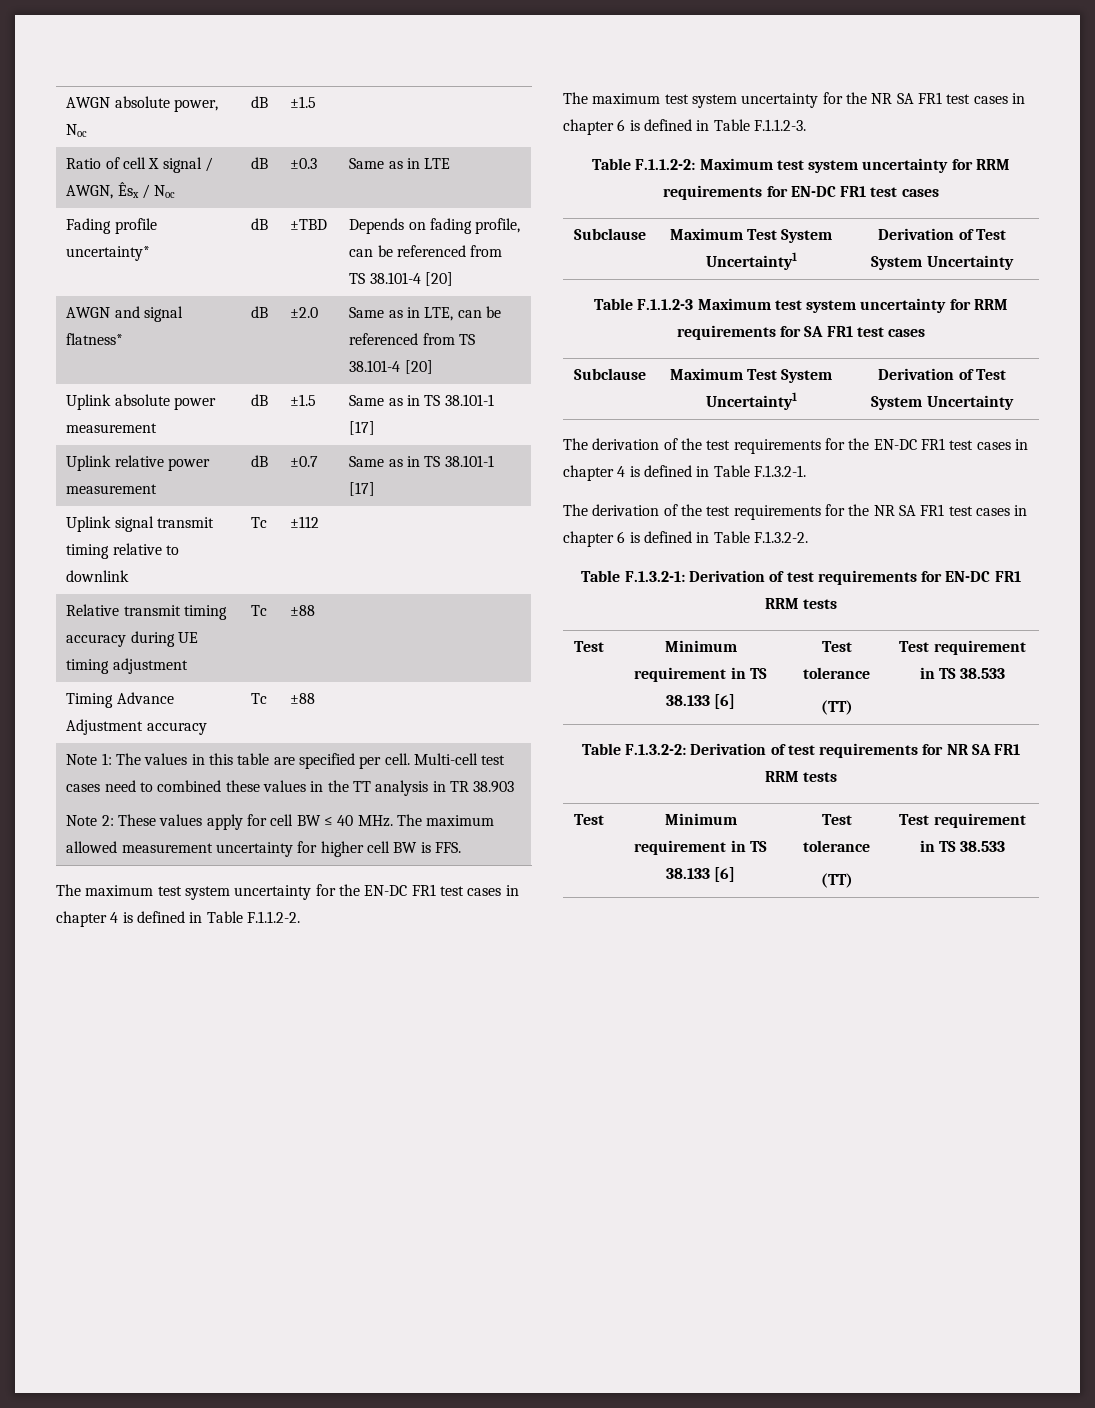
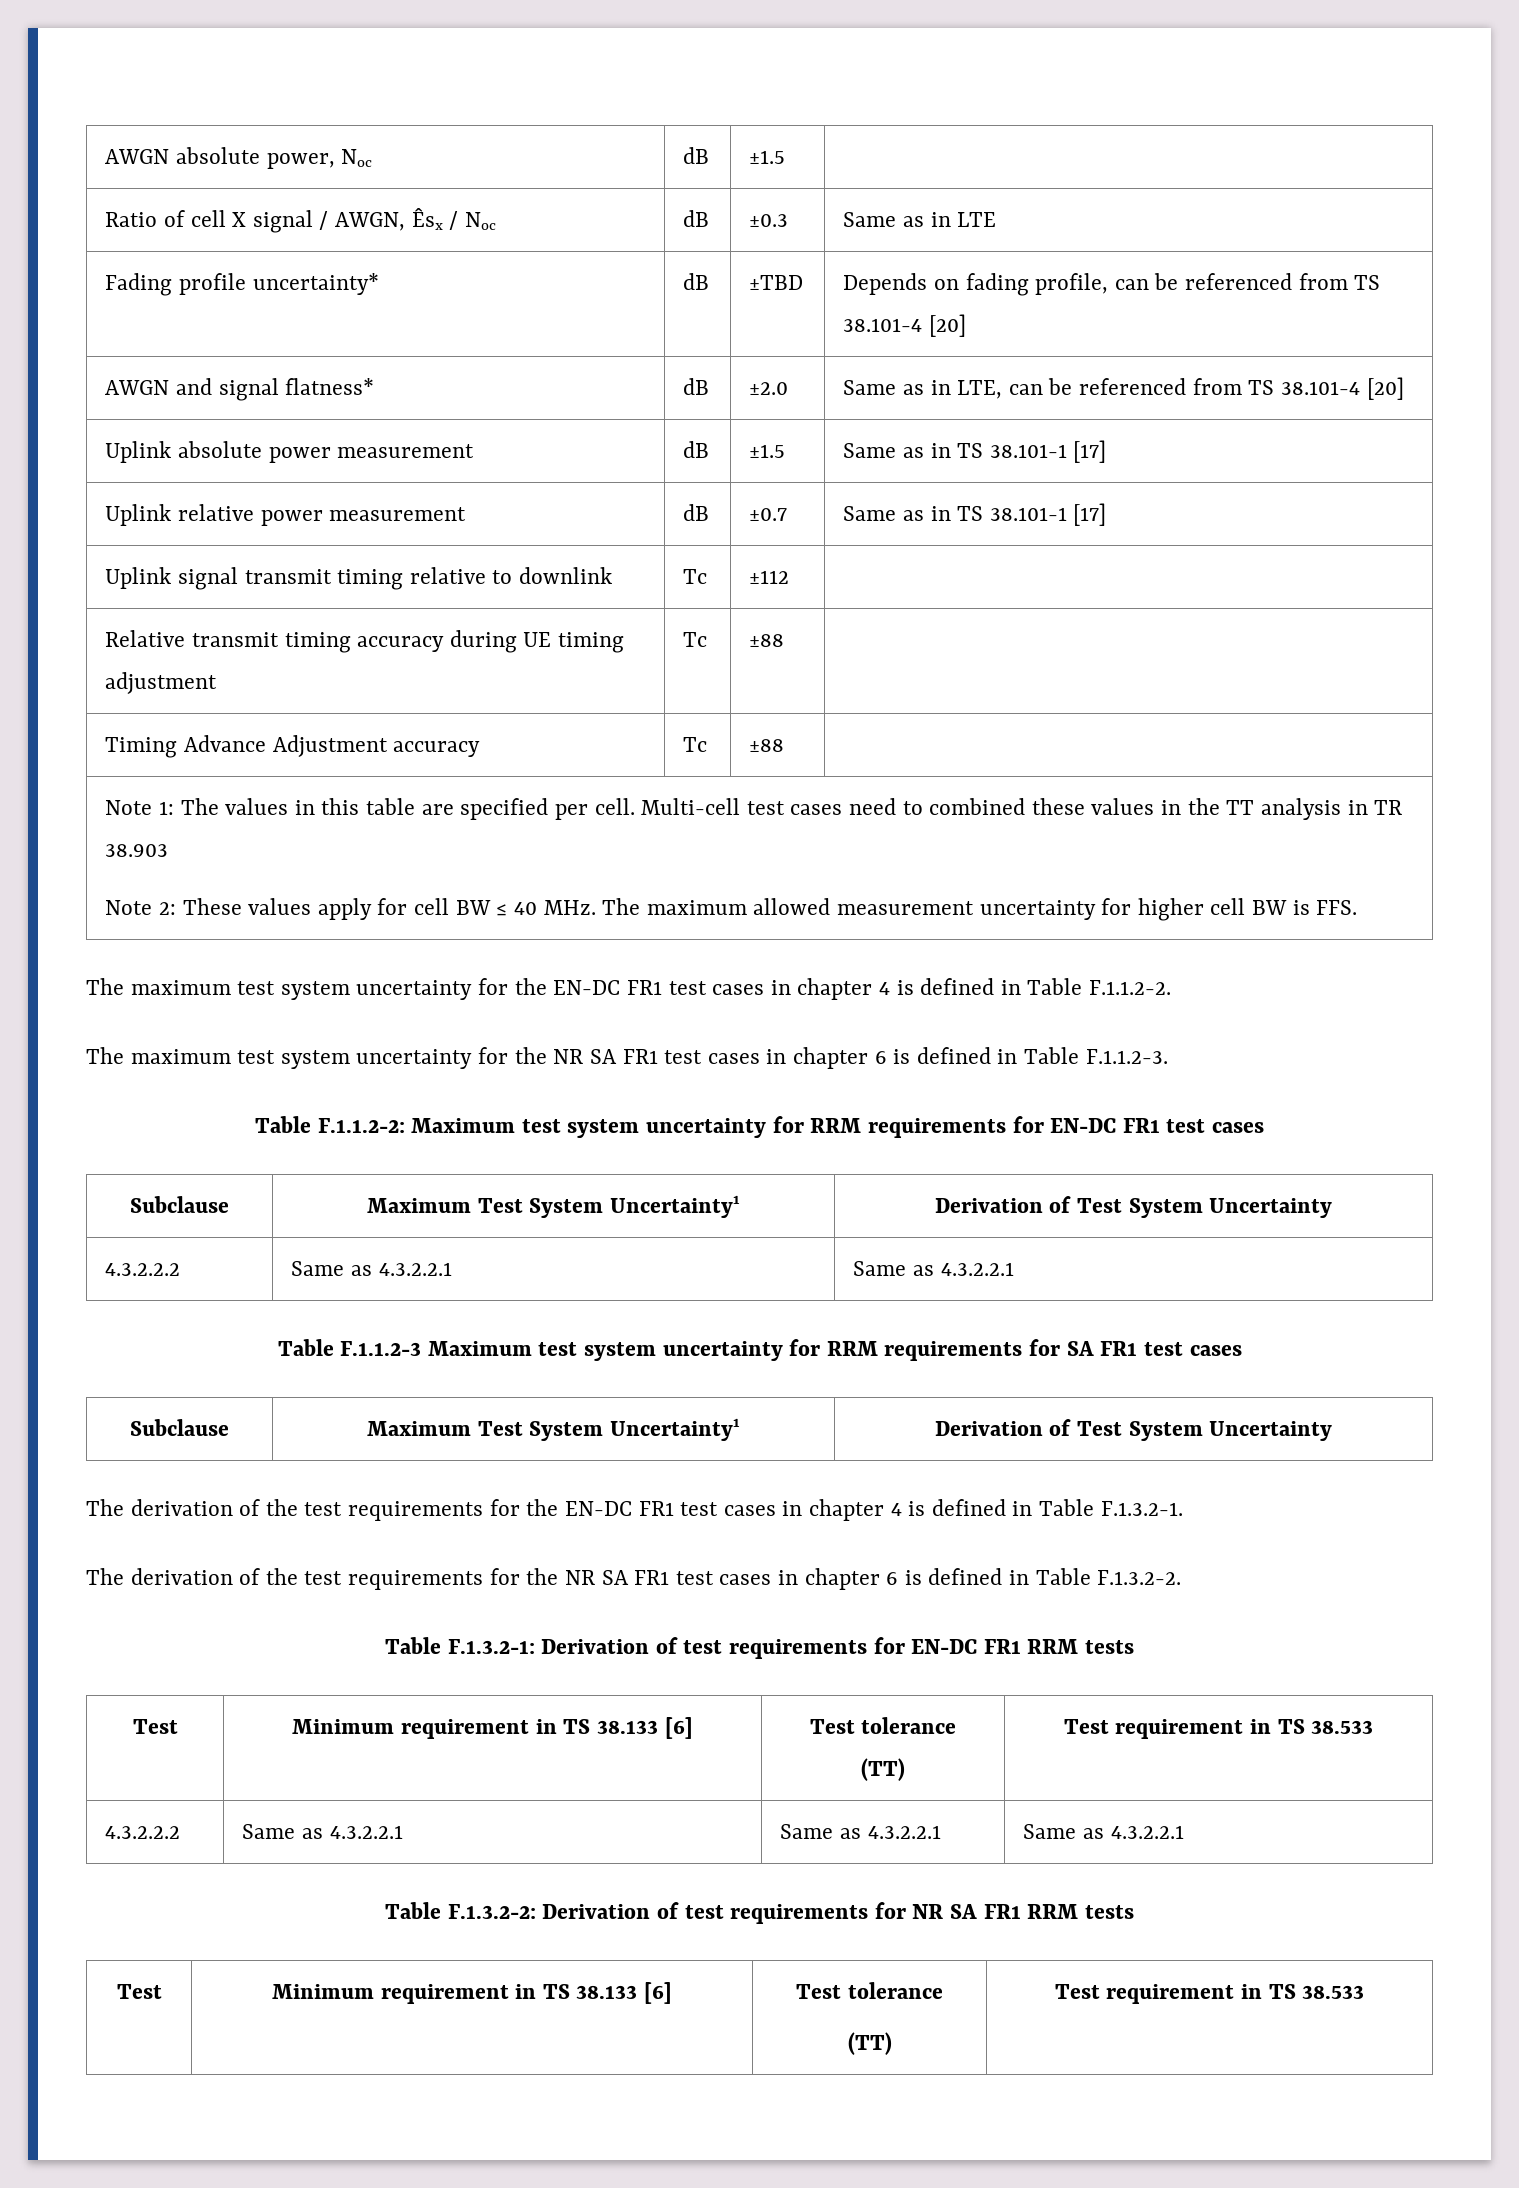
  Table F.1.1.2-2: Maximum test system uncertainty for RRM requirements for EN-DC FR1 test cases
  Subclause | Maximum Test System Uncertainty1 | Derivation of Test System Uncertainty
+ 4.3.2.2.2 | Same as 4.3.2.2.1 | Same as 4.3.2.2.1
+ 4.3.2.2.2 | Same as 4.3.2.2.1 | Same as 4.3.2.2.1 | Same as 4.3.2.2.1

